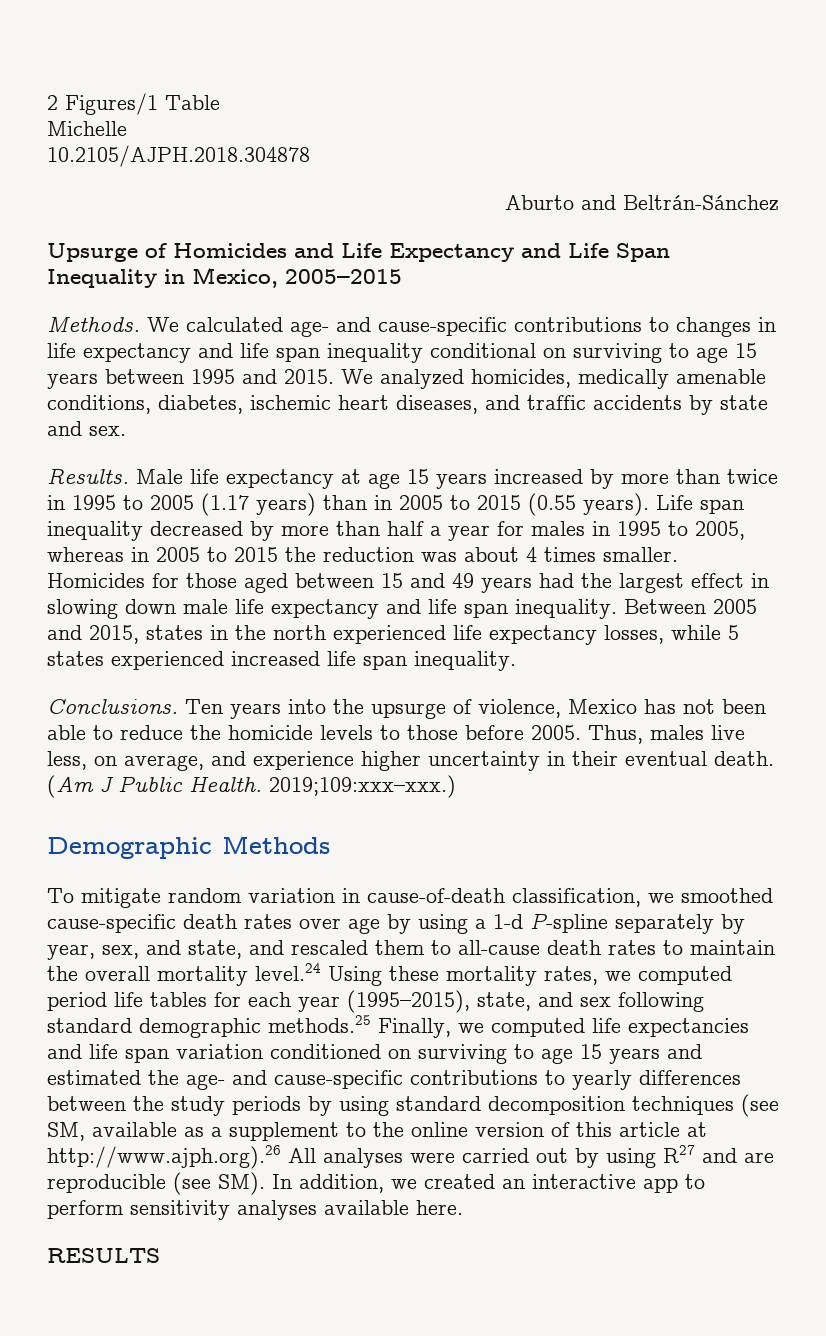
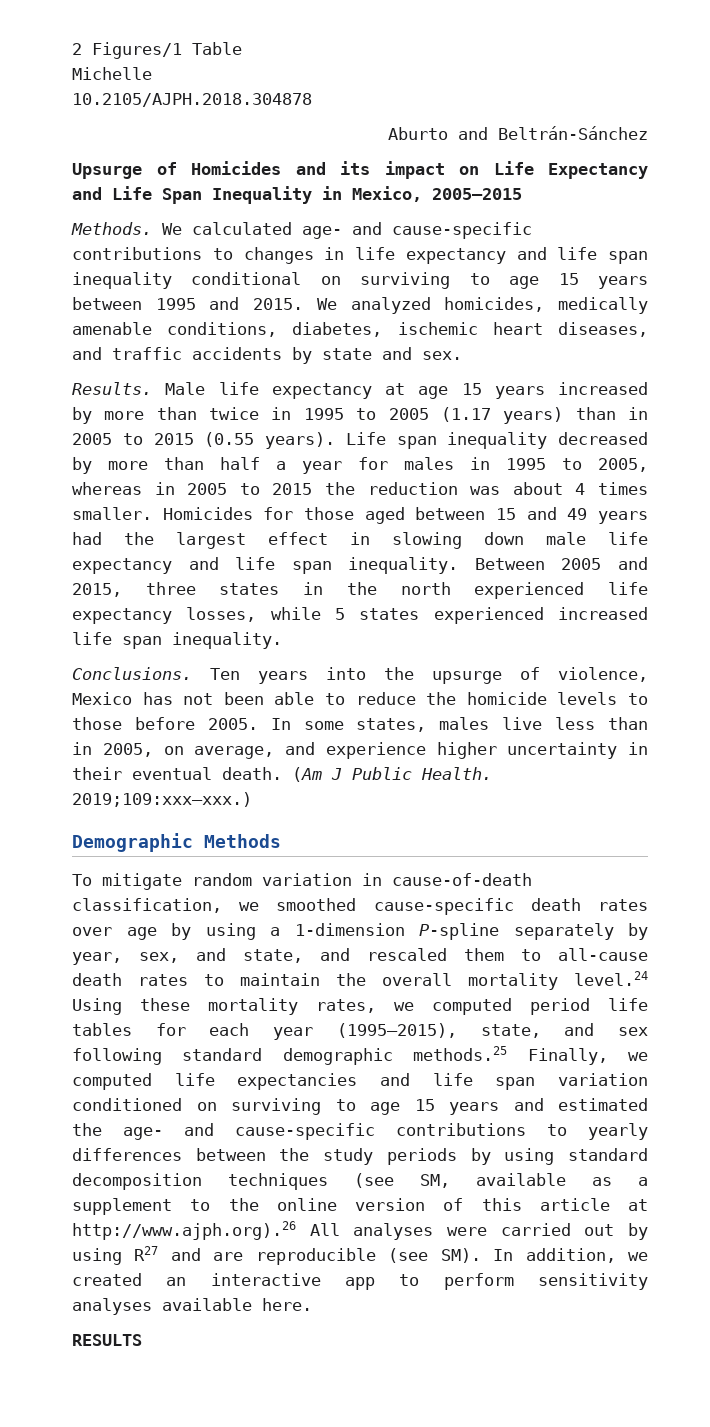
- Upsurge of Homicides and Life Expectancy and Life Span Inequality in Mexico, 2005–2015
+ Upsurge of Homicides and its impact on Life Expectancy and Life Span Inequality in Mexico, 2005–2015
- Between 2005 and 2015, states in the north experienced life expectancy losses, while 5 states experienced increased life span inequality.
+ Between 2005 and 2015, three states in the north experienced life expectancy losses, while 5 states experienced increased life span inequality.
- Thus, males live less, on average, and experience higher uncertainty in their eventual death.
+ In some states, males live less than in 2005, on average, and experience higher uncertainty in their eventual death.
- To mitigate random variation in cause-of-death classification, we smoothed cause-specific death rates over age by using a 1-d P-spline separately by year, sex, and state, and rescaled them to all-cause death rates to maintain the overall mortality level.24 Using these mortality rates, we computed period life tables for each year (1995–2015), state, and sex following standard demographic methods.25 Finally, we computed life expectancies and life span variation conditioned on surviving to age 15 years and estimated the age- and cause-specific contributions to yearly differences between the study periods by using standard decomposition techniques (see SM, available as a supplement to the online version of this article at http://www.ajph.org).26 All analyses were carried out by using R27 and are reproducible (see SM). In addition, we created an interactive app to perform sensitivity analyses available here.
+ To mitigate random variation in cause-of-death classification, we smoothed cause-specific death rates over age by using a 1-dimension P-spline separately by year, sex, and state, and rescaled them to all-cause death rates to maintain the overall mortality level.24 Using these mortality rates, we computed period life tables for each year (1995–2015), state, and sex following standard demographic methods.25 Finally, we computed life expectancies and life span variation conditioned on surviving to age 15 years and estimated the age- and cause-specific contributions to yearly differences between the study periods by using standard decomposition techniques (see SM, available as a supplement to the online version of this article at http://www.ajph.org).26 All analyses were carried out by using R27 and are reproducible (see SM). In addition, we created an interactive app to perform sensitivity analyses available here.

